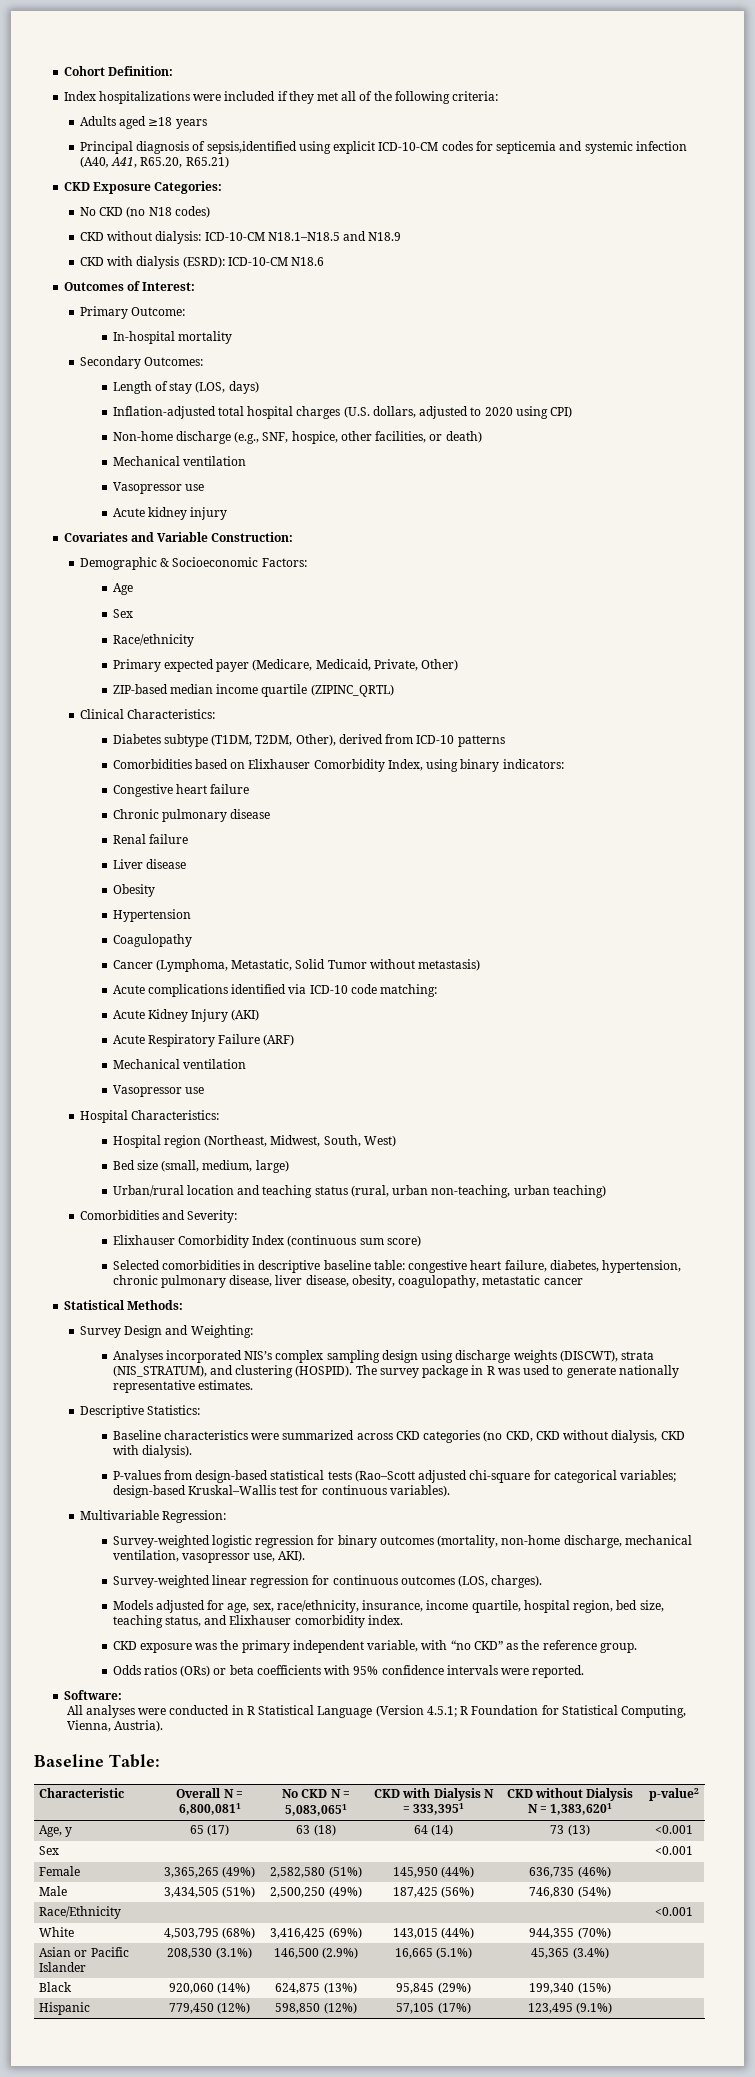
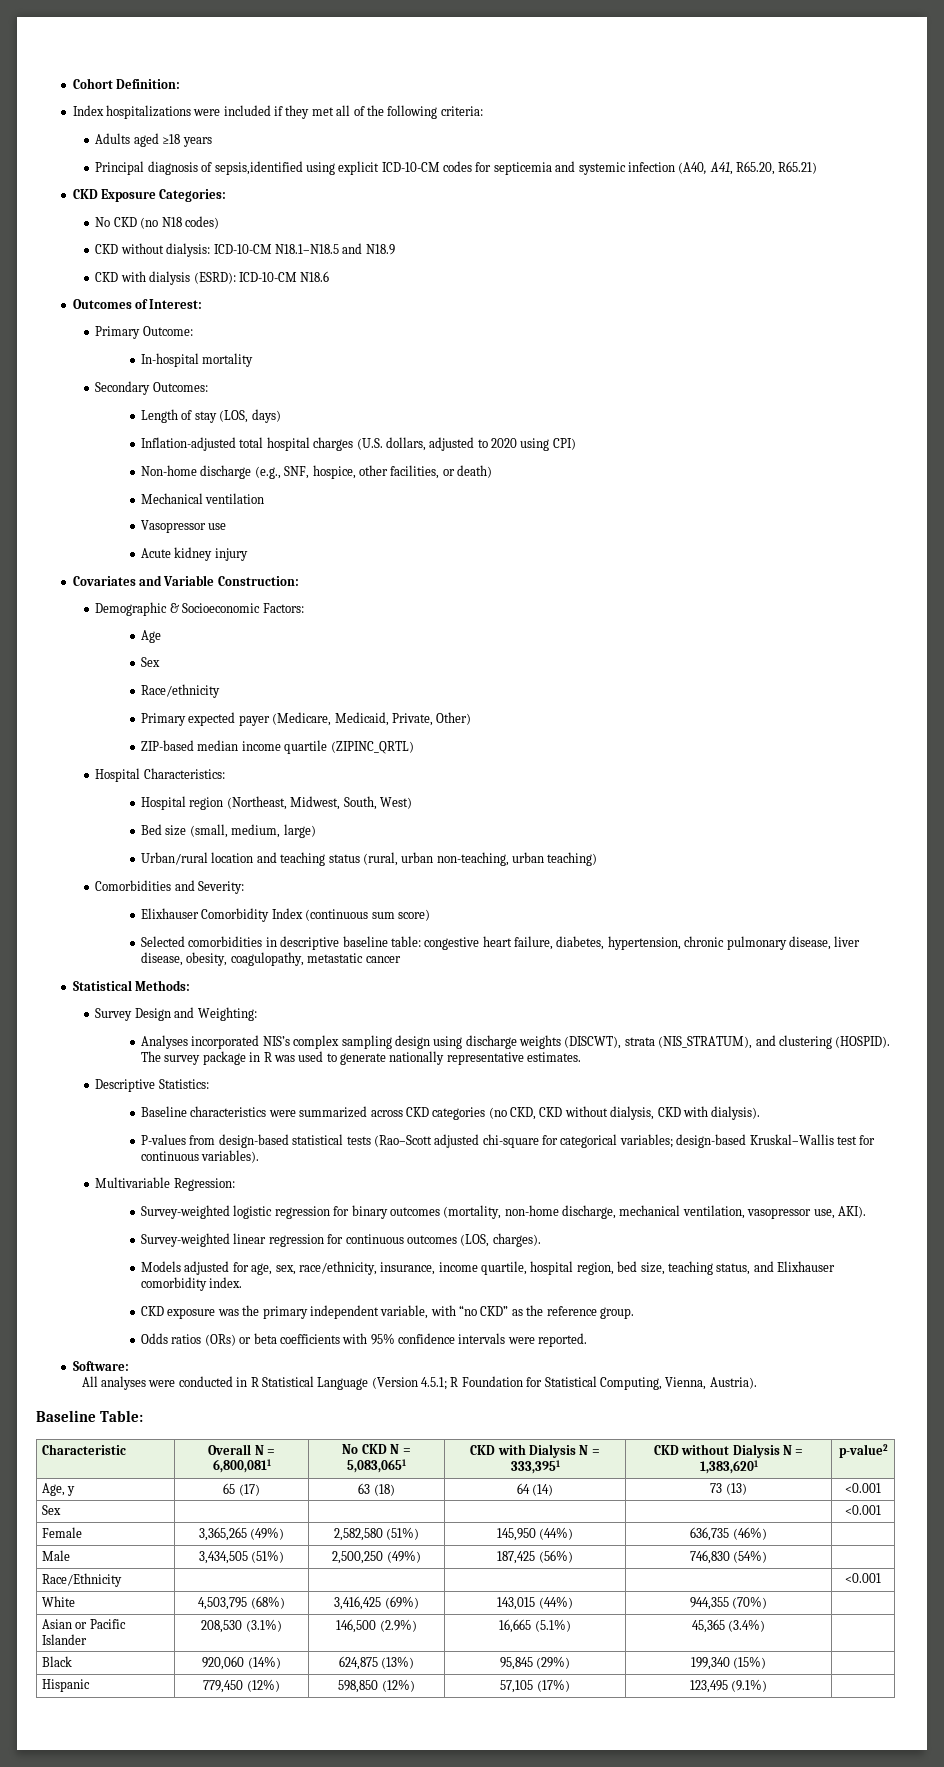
- Clinical Characteristics:
- Diabetes subtype (T1DM, T2DM, Other), derived from ICD-10 patterns
- Comorbidities based on Elixhauser Comorbidity Index, using binary indicators:
- Congestive heart failure
- Chronic pulmonary disease
- Renal failure
- Liver disease
- Obesity
- Hypertension
- Coagulopathy
- Cancer (Lymphoma, Metastatic, Solid Tumor without metastasis)
- Acute complications identified via ICD-10 code matching:
- Acute Kidney Injury (AKI)
- Acute Respiratory Failure (ARF)
- Mechanical ventilation
- Vasopressor use

